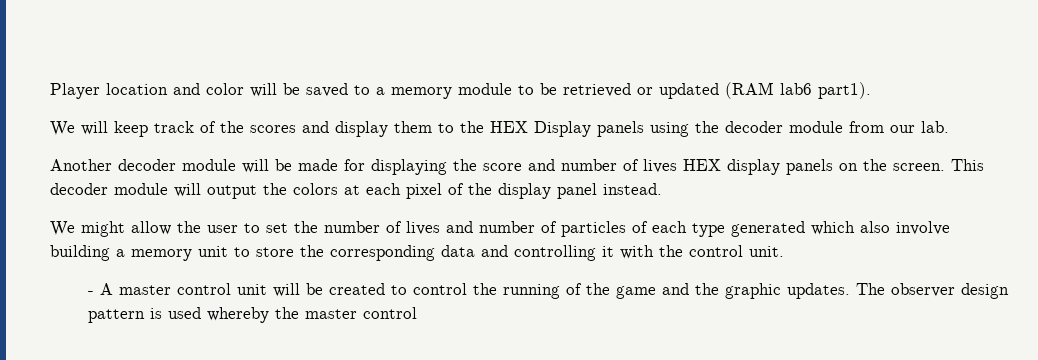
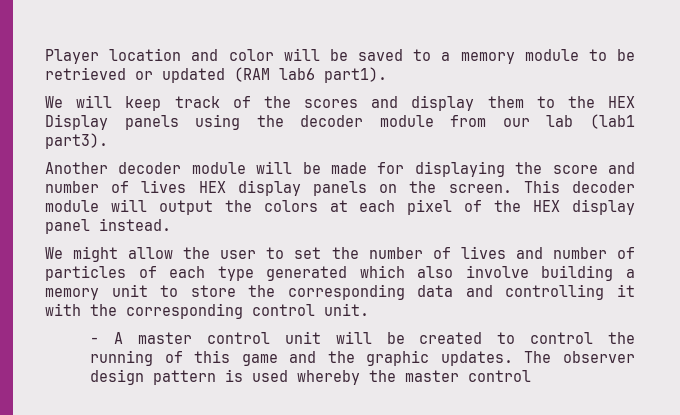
- We will keep track of the scores and display them to the HEX Display panels using the decoder module from our lab.
+ We will keep track of the scores and display them to the HEX Display panels using the decoder module from our lab (lab1 part3).
- This decoder module will output the colors at each pixel of the display panel instead.
+ This decoder module will output the colors at each pixel of the HEX display panel instead.
- We might allow the user to set the number of lives and number of particles of each type generated which also involve building a memory unit to store the corresponding data and controlling it with the control unit.
+ We might allow the user to set the number of lives and number of particles of each type generated which also involve building a memory unit to store the corresponding data and controlling it with the corresponding control unit.
- - A master control unit will be created to control the running of the game and the graphic updates.
+ - A master control unit will be created to control the running of this game and the graphic updates.

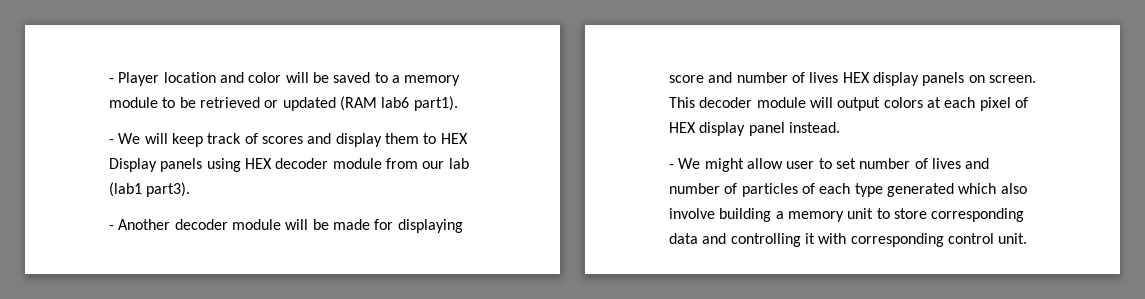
- Player location and color will be saved to a memory module to be retrieved or updated (RAM lab6 part1).
+ - Player location and color will be saved to a memory module to be retrieved or updated (RAM lab6 part1).
- We will keep track of the scores and display them to the HEX Display panels using the decoder module from our lab (lab1 part3).
+ - We will keep track of scores and display them to HEX Display panels using HEX decoder module from our lab (lab1 part3).
- Another decoder module will be made for displaying the score and number of lives HEX display panels on the screen.
+ - Another decoder module will be made for displaying score and number of lives HEX display panels on screen.
- This decoder module will output the colors at each pixel of the HEX display panel instead.
+ This decoder module will output colors at each pixel of HEX display panel instead.
- We might allow the user to set the number of lives and number of particles of each type generated which also involve building a memory unit to store the corresponding data and controlling it with the corresponding control unit.
+ - We might allow user to set number of lives and number of particles of each type generated which also involve building a memory unit to store corresponding data and controlling it with corresponding control unit.
- - A master control unit will be created to control the running of this game and the graphic updates. The observer design pattern is used whereby the master control

